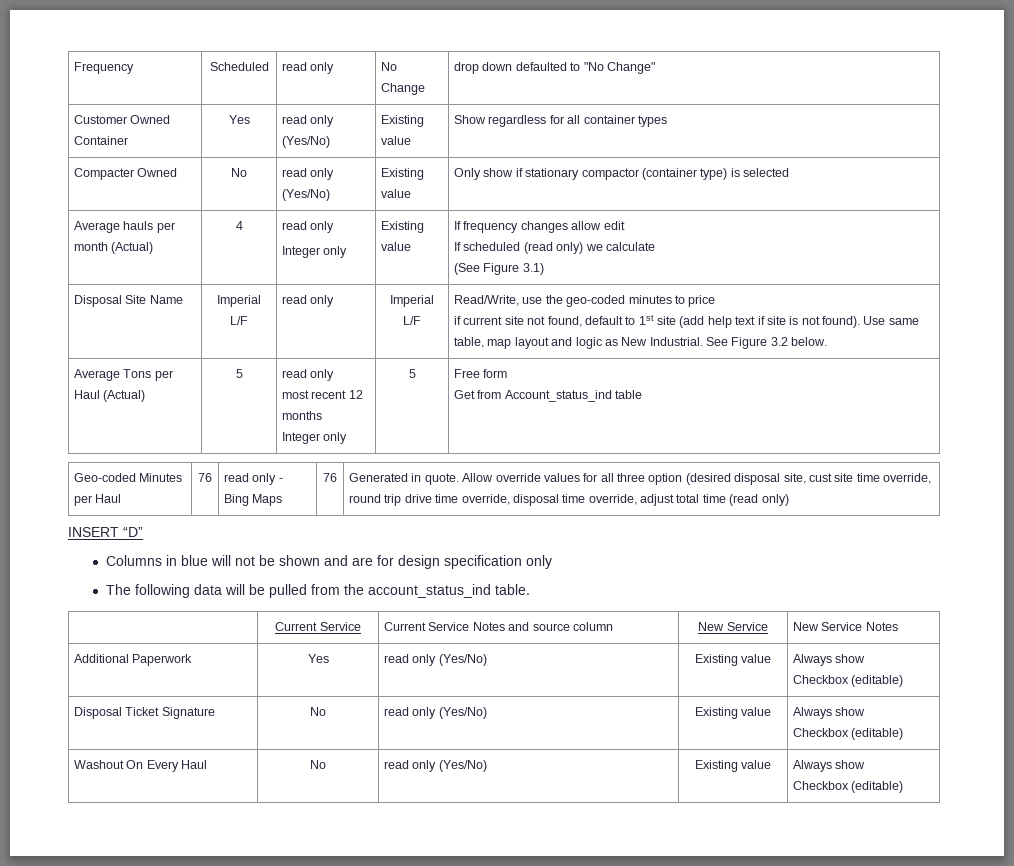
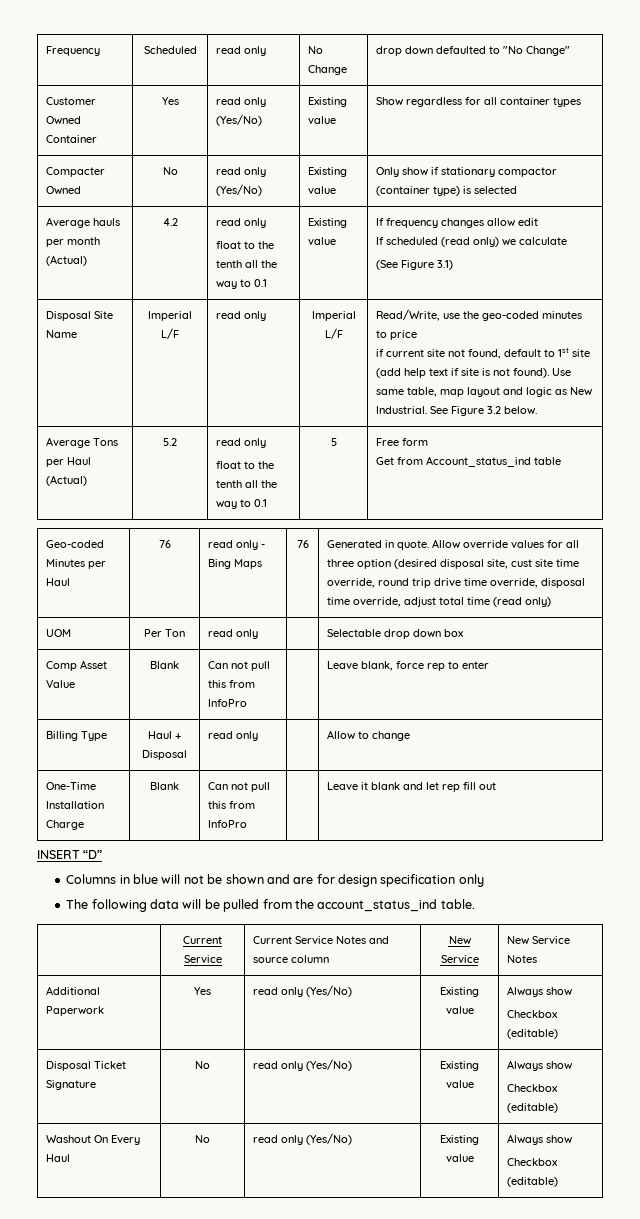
- Average hauls per month (Actual) | 4 | read only
- Integer only | Existing value | If frequency changes allow edit
+ Average hauls per month (Actual) | 4.2 | read only
+ float to the tenth all the way to 0.1 | Existing value | If frequency changes allow edit
- Average Tons per Haul (Actual) | 5 | read only
- most recent 12 months
- Integer only | 5 | Free form
+ Average Tons per Haul (Actual) | 5.2 | read only
+ float to the tenth all the way to 0.1 | 5 | Free form
+ UOM | Per Ton | read only | | Selectable drop down box
+ Comp Asset Value | Blank | Can not pull this from InfoPro | | Leave blank, force rep to enter
+ Billing Type | Haul + Disposal | read only | | Allow to change
+ One-Time Installation Charge | Blank | Can not pull this from InfoPro | | Leave it blank and let rep fill out

